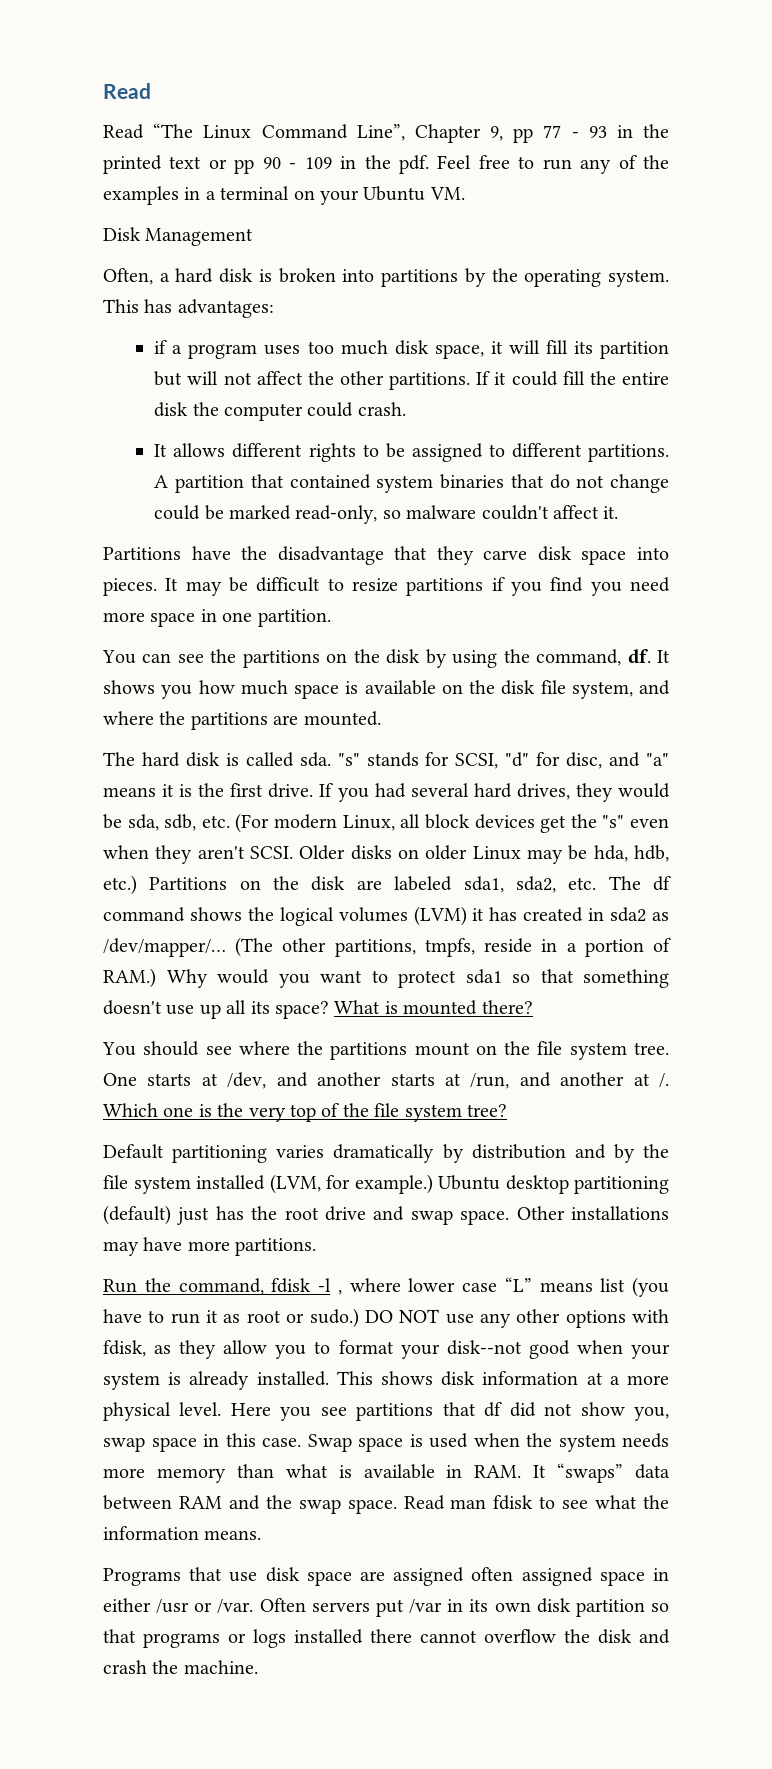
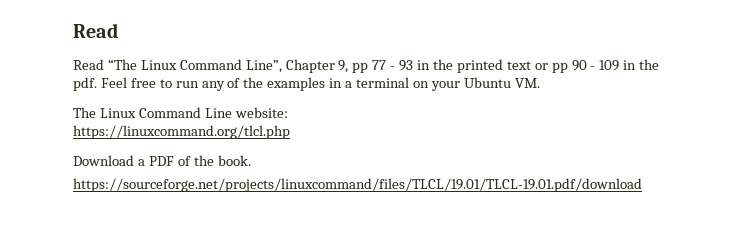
- Disk Management
- Often, a hard disk is broken into partitions by the operating system. This has advantages:
- if a program uses too much disk space, it will fill its partition but will not affect the other partitions. If it could fill the entire disk the computer could crash.
- It allows different rights to be assigned to different partitions. A partition that contained system binaries that do not change could be marked read-only, so malware couldn't affect it.
- Partitions have the disadvantage that they carve disk space into pieces. It may be difficult to resize partitions if you find you need more space in one partition.
- You can see the partitions on the disk by using the command, df. It shows you how much space is available on the disk file system, and where the partitions are mounted.
- The hard disk is called sda. "s" stands for SCSI, "d" for disc, and "a" means it is the first drive. If you had several hard drives, they would be sda, sdb, etc. (For modern Linux, all block devices get the "s" even when they aren't SCSI. Older disks on older Linux may be hda, hdb, etc.) Partitions on the disk are labeled sda1, sda2, etc. The df command shows the logical volumes (LVM) it has created in sda2 as /dev/mapper/… (The other partitions, tmpfs, reside in a portion of RAM.) Why would you want to protect sda1 so that something doesn't use up all its space? What is mounted there?
- You should see where the partitions mount on the file system tree. One starts at /dev, and another starts at /run, and another at /. Which one is the very top of the file system tree?
- Default partitioning varies dramatically by distribution and by the file system installed (LVM, for example.) Ubuntu desktop partitioning (default) just has the root drive and swap space. Other installations may have more partitions.
- Run the command, fdisk -l , where lower case “L” means list (you have to run it as root or sudo.) DO NOT use any other options with fdisk, as they allow you to format your disk--not good when your system is already installed. This shows disk information at a more physical level. Here you see partitions that df did not show you, swap space in this case. Swap space is used when the system needs more memory than what is available in RAM. It “swaps” data between RAM and the swap space. Read man fdisk to see what the information means.
- Programs that use disk space are assigned often assigned space in either /usr or /var. Often servers put /var in its own disk partition so that programs or logs installed there cannot overflow the disk and crash the machine.
+ The Linux Command Line website:
+ https://linuxcommand.org/tlcl.php
+ Download a PDF of the book.
+ https://sourceforge.net/projects/linuxcommand/files/TLCL/19.01/TLCL-19.01.pdf/download

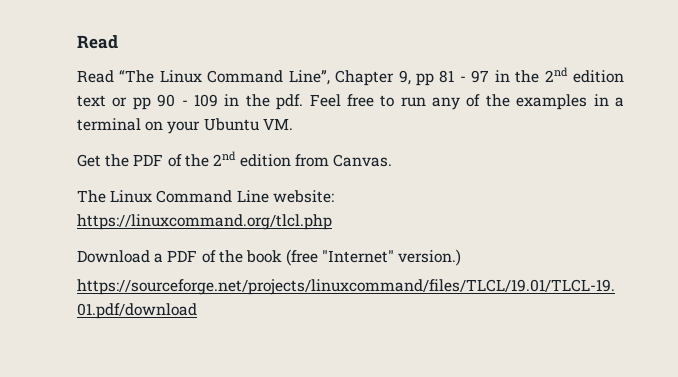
- Read “The Linux Command Line”, Chapter 9, pp 77 - 93 in the printed text or pp 90 - 109 in the pdf.
+ Read “The Linux Command Line”, Chapter 9, pp 81 - 97 in the 2nd edition text or pp 90 - 109 in the pdf.
+ Get the PDF of the 2nd edition from Canvas.
- Download a PDF of the book.
+ Download a PDF of the book (free "Internet" version.)

